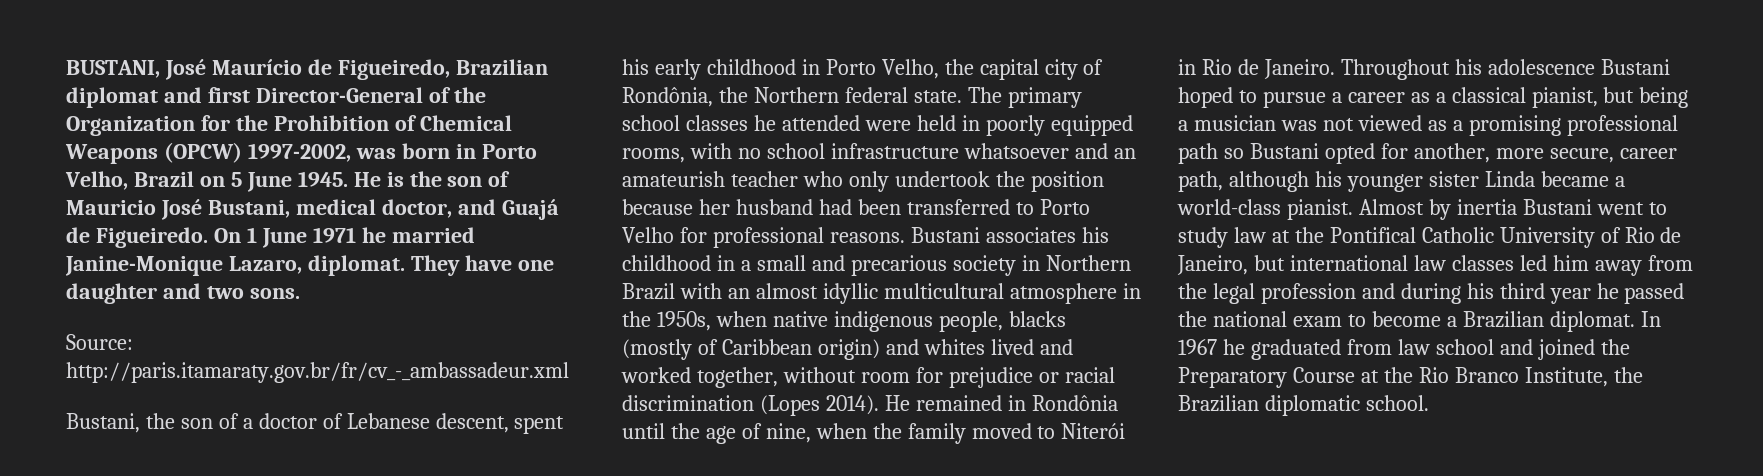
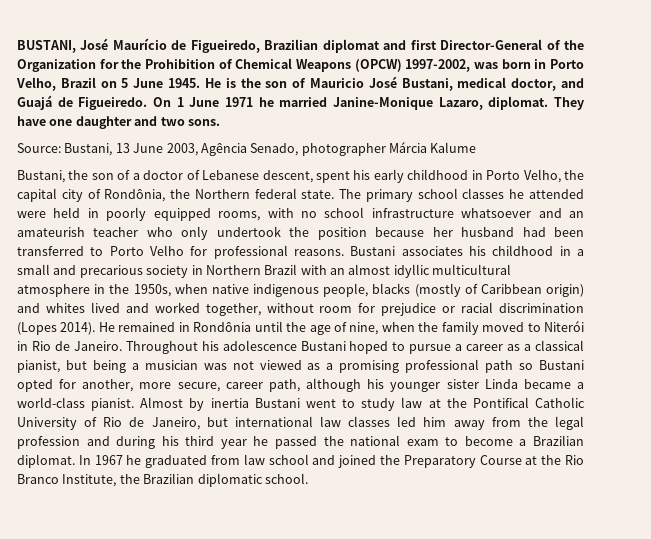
- Source: http://paris.itamaraty.gov.br/fr/cv_-_ambassadeur.xml
+ Source: Bustani, 13 June 2003, Agência Senado, photographer Márcia Kalume

